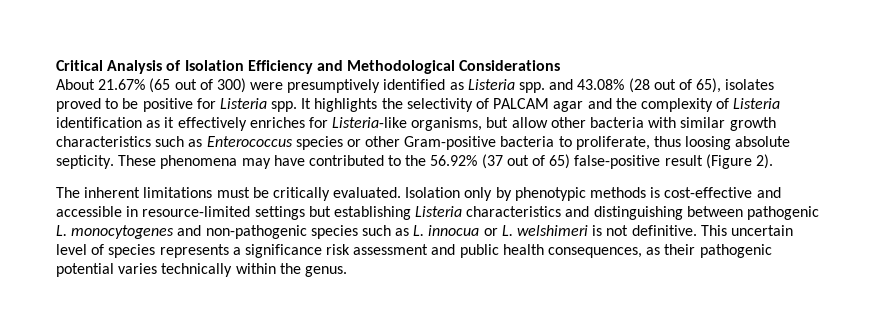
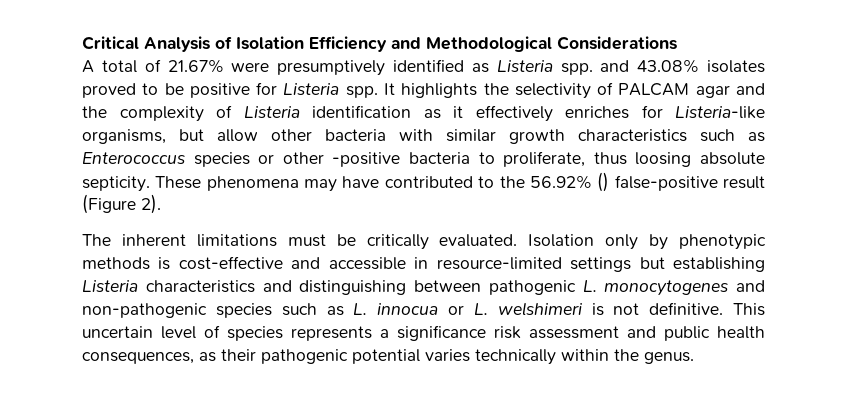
- About 21.67% (65 out of 300) were presumptively identified as Listeria spp. and 43.08% (28 out of 65), isolates proved to be positive for Listeria spp.
+ A total of 21.67% were presumptively identified as Listeria spp. and 43.08% isolates proved to be positive for Listeria spp.
- It highlights the selectivity of PALCAM agar and the complexity of Listeria identification as it effectively enriches for Listeria-like organisms, but allow other bacteria with similar growth characteristics such as Enterococcus species or other Gram-positive bacteria to proliferate, thus loosing absolute septicity.
+ It highlights the selectivity of PALCAM agar and the complexity of Listeria identification as it effectively enriches for Listeria-like organisms, but allow other bacteria with similar growth characteristics such as Enterococcus species or other -positive bacteria to proliferate, thus loosing absolute septicity.
- These phenomena may have contributed to the 56.92% (37 out of 65) false-positive result (Figure 2).
+ These phenomena may have contributed to the 56.92% () false-positive result (Figure 2).

